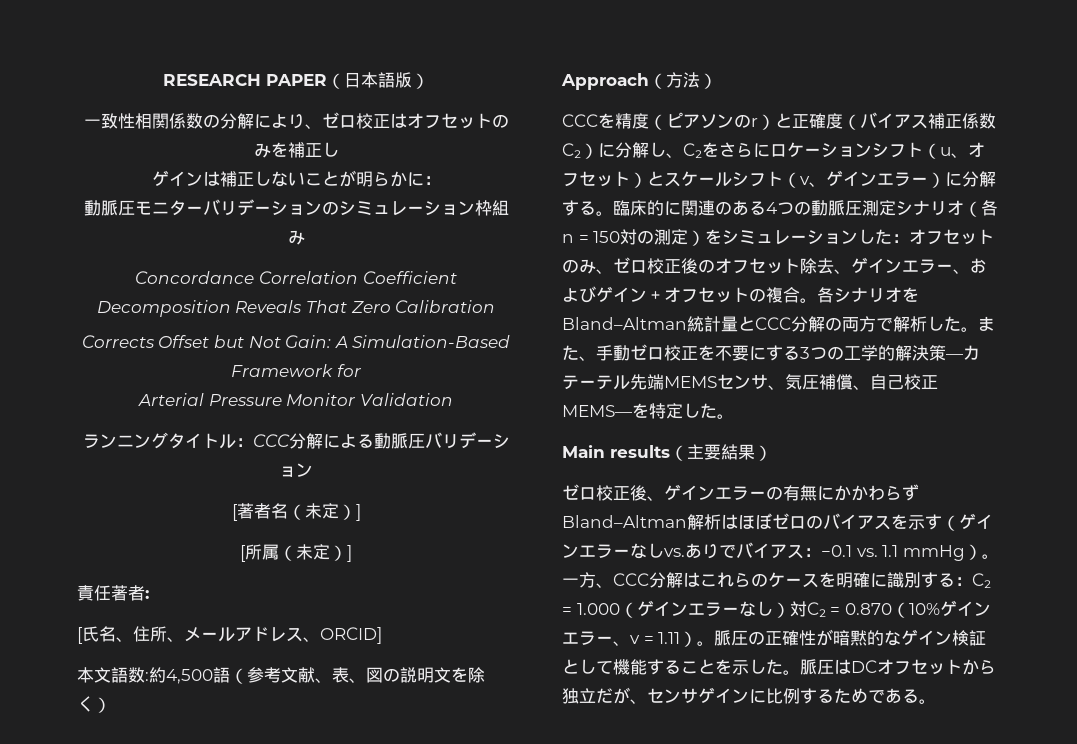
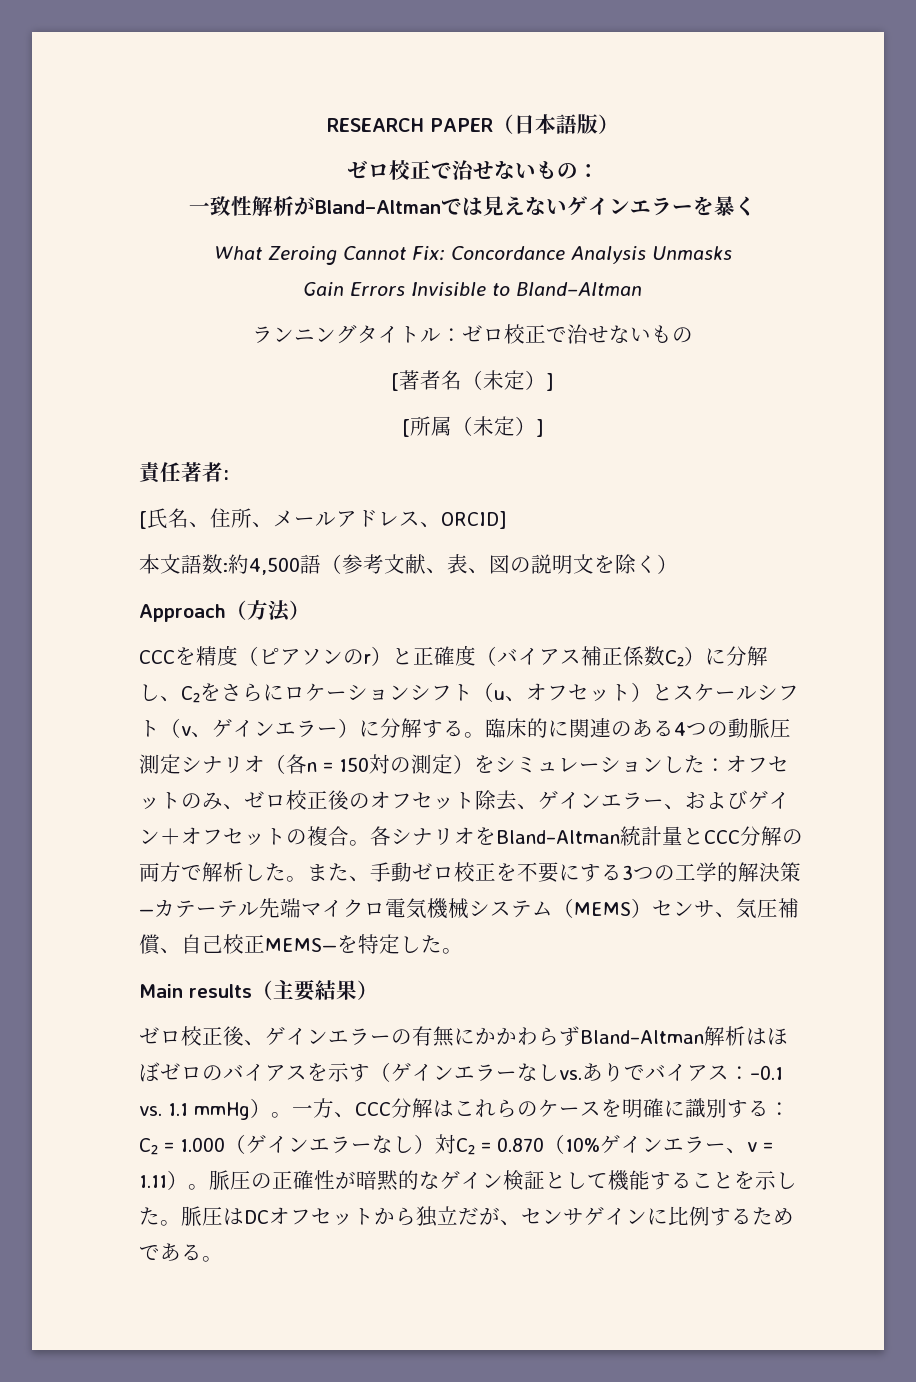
- 一致性相関係数の分解により、ゼロ校正はオフセットのみを補正し
- ゲインは補正しないことが明らかに：
- 動脈圧モニターバリデーションのシミュレーション枠組み
- Concordance Correlation Coefficient Decomposition Reveals That Zero Calibration
- Corrects Offset but Not Gain: A Simulation-Based Framework for
- Arterial Pressure Monitor Validation
+ ゼロ校正で治せないもの：
+ 一致性解析がBland–Altmanでは見えないゲインエラーを暴く
+ What Zeroing Cannot Fix: Concordance Analysis Unmasks
+ Gain Errors Invisible to Bland–Altman
- ランニングタイトル：CCC分解による動脈圧バリデーション
+ ランニングタイトル：ゼロ校正で治せないもの
- また、手動ゼロ校正を不要にする3つの工学的解決策—カテーテル先端MEMSセンサ、気圧補償、自己校正MEMS—を特定した。
+ また、手動ゼロ校正を不要にする3つの工学的解決策—カテーテル先端マイクロ電気機械システム（MEMS）センサ、気圧補償、自己校正MEMS—を特定した。

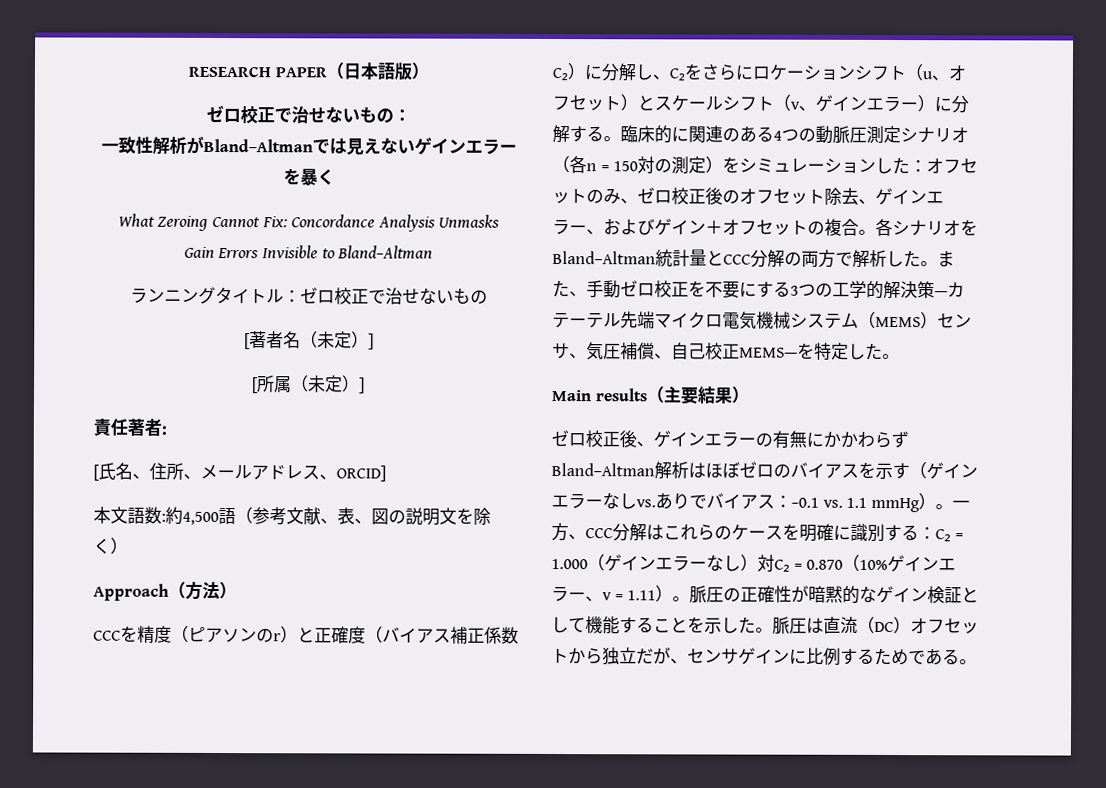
- 脈圧はDCオフセットから独立だが、センサゲインに比例するためである。
+ 脈圧は直流（DC）オフセットから独立だが、センサゲインに比例するためである。

